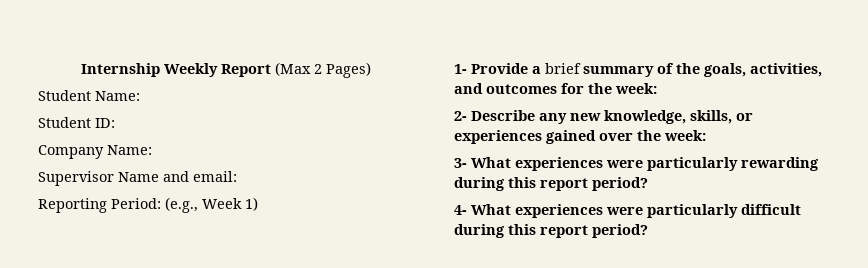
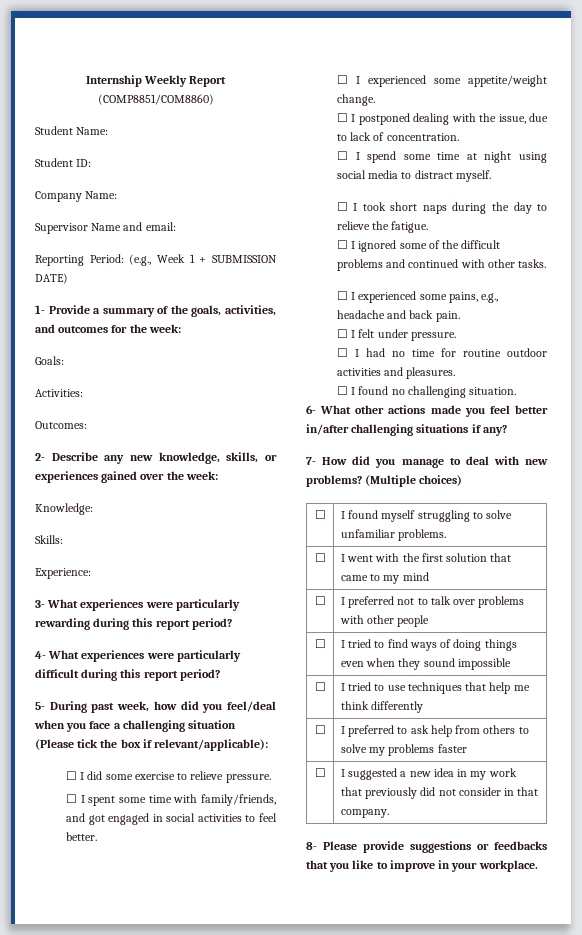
- Internship Weekly Report (Max 2 Pages)
+ Internship Weekly Report (COMP8851/COM8860)
- Reporting Period: (e.g., Week 1)
+ Reporting Period: (e.g., Week 1 + SUBMISSION DATE)
- 1- Provide a brief summary of the goals, activities, and outcomes for the week:
+ 1- Provide a summary of the goals, activities, and outcomes for the week:
+ Goals:
+ Activities:
+ Outcomes:
+ Knowledge:
+ Skills:
+ Experience:
+ 5- During past week, how did you feel/deal when you face a challenging situation (Please tick the box if relevant/applicable):
+ ☐ I did some exercise to relieve pressure.
+ ☐ I spent some time with family/friends, and got engaged in social activities to feel better.
+ ☐ I experienced some appetite/weight change.
+ ☐ I postponed dealing with the issue, due to lack of concentration.
+ ☐ I spend some time at night using social media to distract myself.
+ ☐ I took short naps during the day to relieve the fatigue.
+ ☐ I ignored some of the difficult problems and continued with other tasks.
+ ☐ I experienced some pains, e.g., headache and back pain.
+ ☐ I felt under pressure.
+ ☐ I had no time for routine outdoor activities and pleasures.
+ ☐ I found no challenging situation.
+ 6- What other actions made you feel better in/after challenging situations if any?
+ 7- How did you manage to deal with new problems? (Multiple choices)
+ ☐ | I found myself struggling to solve unfamiliar problems.
+ ☐ | I went with the first solution that came to my mind
+ ☐ | I preferred not to talk over problems with other people
+ ☐ | I tried to find ways of doing things even when they sound impossible
+ ☐ | I tried to use techniques that help me think differently
+ ☐ | I preferred to ask help from others to solve my problems faster
+ ☐ | I suggested a new idea in my work that previously did not consider in that company.
+ 8- Please provide suggestions or feedbacks that you like to improve in your workplace.

